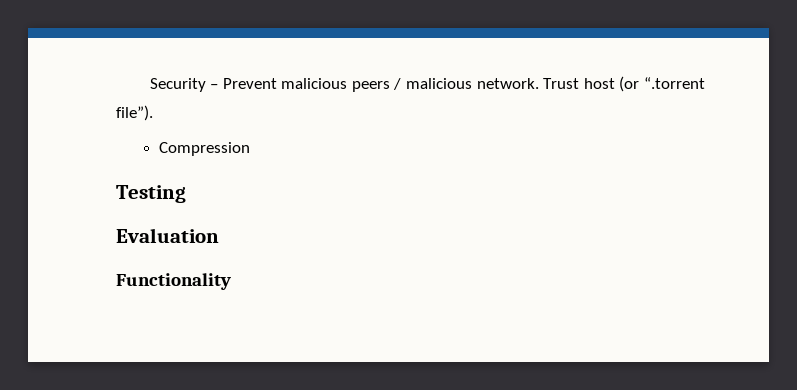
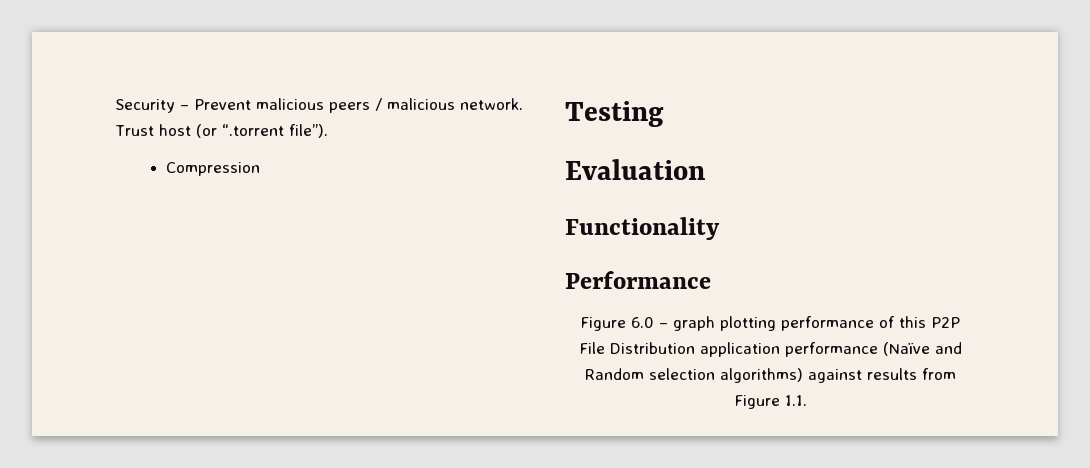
+ Performance
+ Figure 6.0 – graph plotting performance of this P2P File Distribution application performance (Naïve and Random selection algorithms) against results from Figure 1.1.

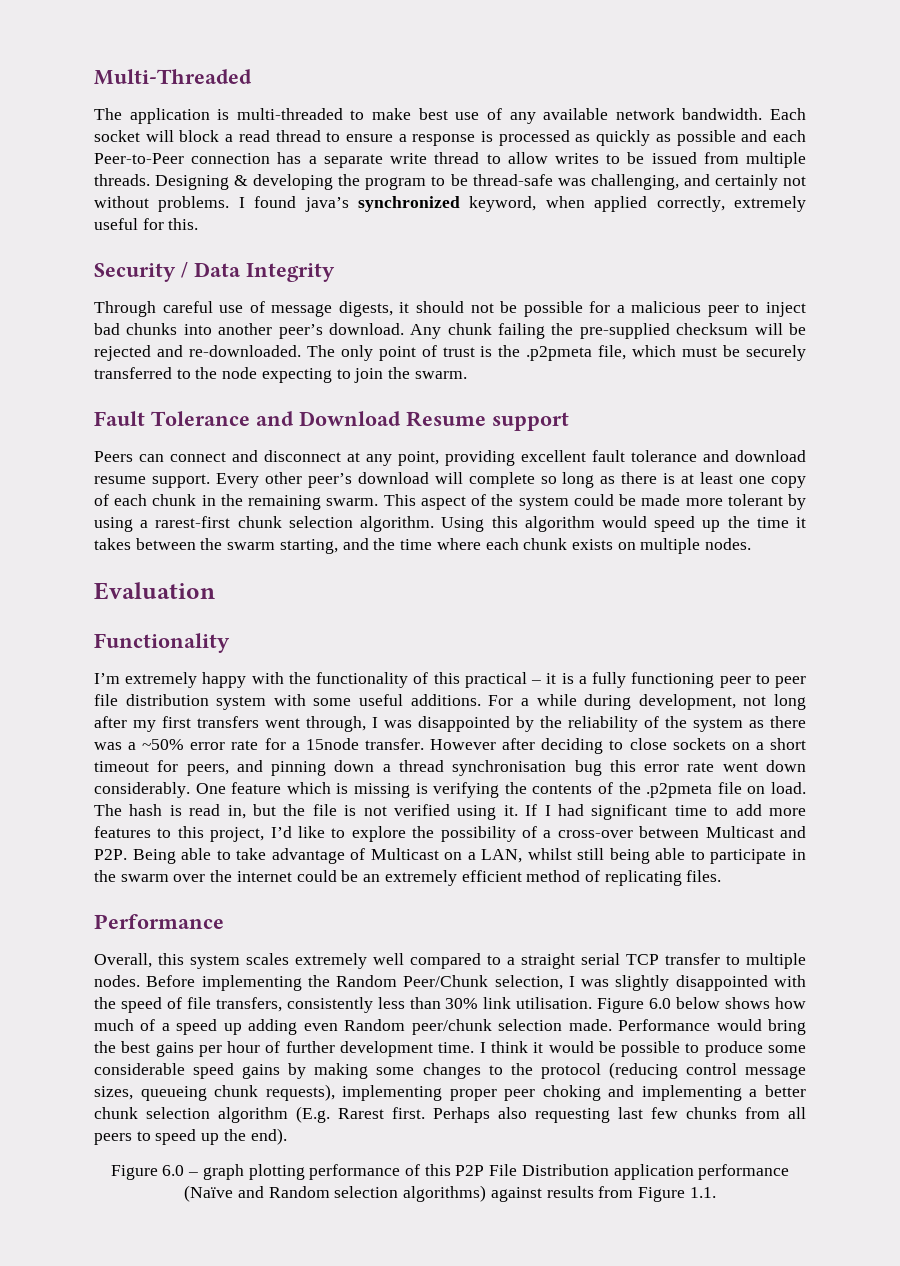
- Security – Prevent malicious peers / malicious network. Trust host (or “.torrent file”).
- Compression
- Testing
+ Multi-Threaded
+ The application is multi-threaded to make best use of any available network bandwidth. Each socket will block a read thread to ensure a response is processed as quickly as possible and each Peer-to-Peer connection has a separate write thread to allow writes to be issued from multiple threads. Designing & developing the program to be thread-safe was challenging, and certainly not without problems. I found java’s synchronized keyword, when applied correctly, extremely useful for this.
+ Security / Data Integrity
+ Through careful use of message digests, it should not be possible for a malicious peer to inject bad chunks into another peer’s download. Any chunk failing the pre-supplied checksum will be rejected and re-downloaded. The only point of trust is the .p2pmeta file, which must be securely transferred to the node expecting to join the swarm.
+ Fault Tolerance and Download Resume support
+ Peers can connect and disconnect at any point, providing excellent fault tolerance and download resume support. Every other peer’s download will complete so long as there is at least one copy of each chunk in the remaining swarm. This aspect of the system could be made more tolerant by using a rarest-first chunk selection algorithm. Using this algorithm would speed up the time it takes between the swarm starting, and the time where each chunk exists on multiple nodes.
  Evaluation
  Functionality
+ I’m extremely happy with the functionality of this practical – it is a fully functioning peer to peer file distribution system with some useful additions. For a while during development, not long after my first transfers went through, I was disappointed by the reliability of the system as there was a ~50% error rate for a 15node transfer. However after deciding to close sockets on a short timeout for peers, and pinning down a thread synchronisation bug this error rate went down considerably. One feature which is missing is verifying the contents of the .p2pmeta file on load. The hash is read in, but the file is not verified using it. If I had significant time to add more features to this project, I’d like to explore the possibility of a cross-over between Multicast and P2P. Being able to take advantage of Multicast on a LAN, whilst still being able to participate in the swarm over the internet could be an extremely efficient method of replicating files.
  Performance
+ Overall, this system scales extremely well compared to a straight serial TCP transfer to multiple nodes. Before implementing the Random Peer/Chunk selection, I was slightly disappointed with the speed of file transfers, consistently less than 30% link utilisation. Figure 6.0 below shows how much of a speed up adding even Random peer/chunk selection made. Performance would bring the best gains per hour of further development time. I think it would be possible to produce some considerable speed gains by making some changes to the protocol (reducing control message sizes, queueing chunk requests), implementing proper peer choking and implementing a better chunk selection algorithm (E.g. Rarest first. Perhaps also requesting last few chunks from all peers to speed up the end).

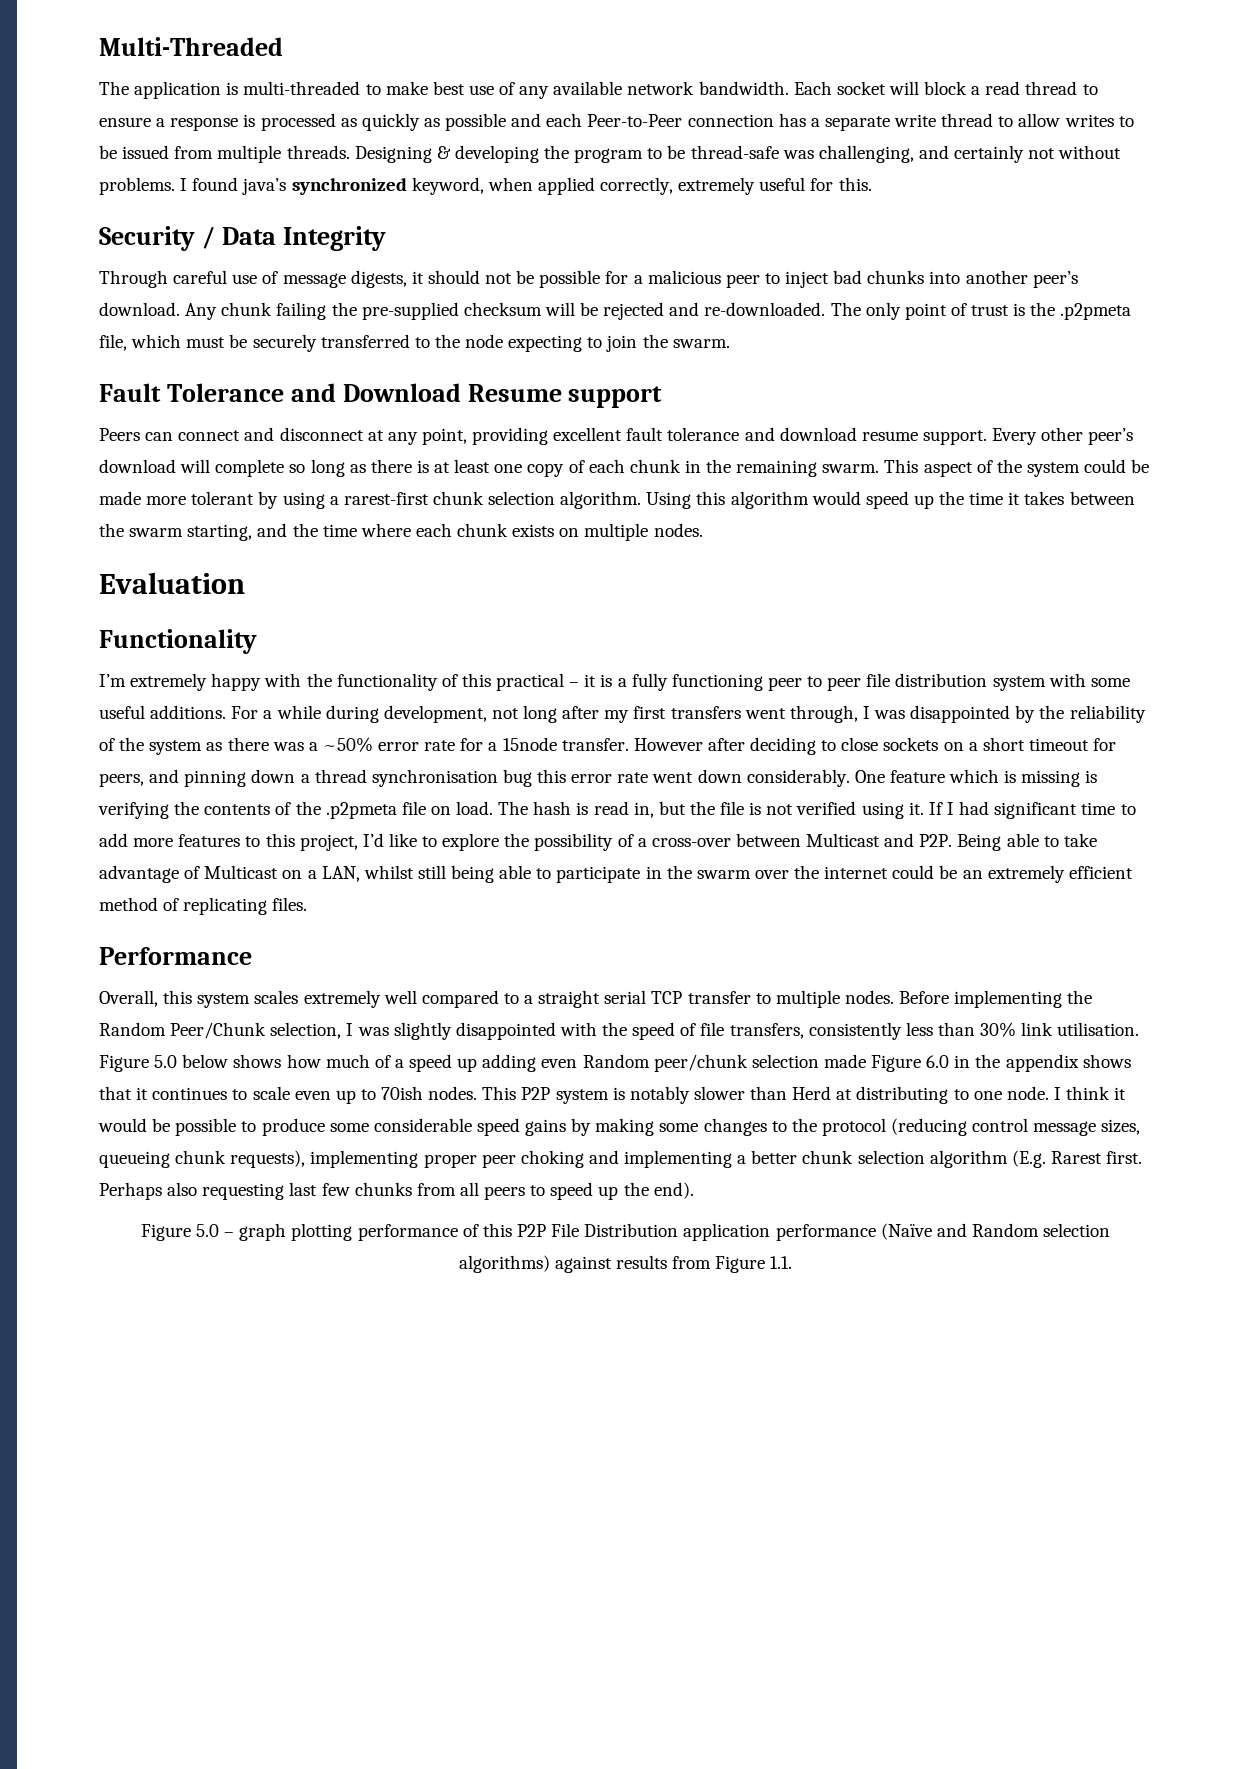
- Figure 6.0 below shows how much of a speed up adding even Random peer/chunk selection made. Performance would bring the best gains per hour of further development time.
+ Figure 5.0 below shows how much of a speed up adding even Random peer/chunk selection made Figure 6.0 in the appendix shows that it continues to scale even up to 70ish nodes. This P2P system is notably slower than Herd at distributing to one node.
- Figure 6.0 – graph plotting performance of this P2P File Distribution application performance (Naïve and Random selection algorithms) against results from Figure 1.1.
+ Figure 5.0 – graph plotting performance of this P2P File Distribution application performance (Naïve and Random selection algorithms) against results from Figure 1.1.

